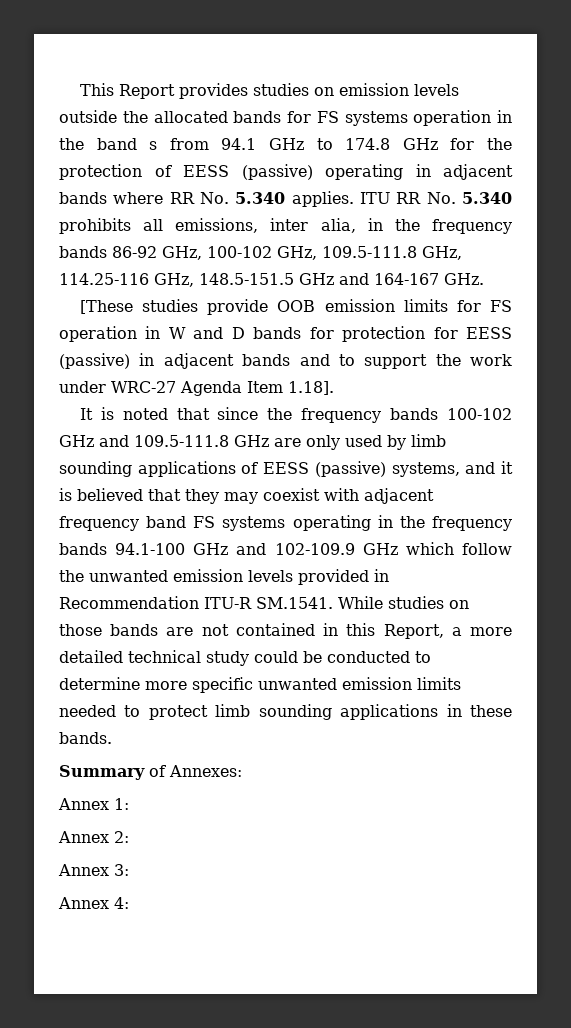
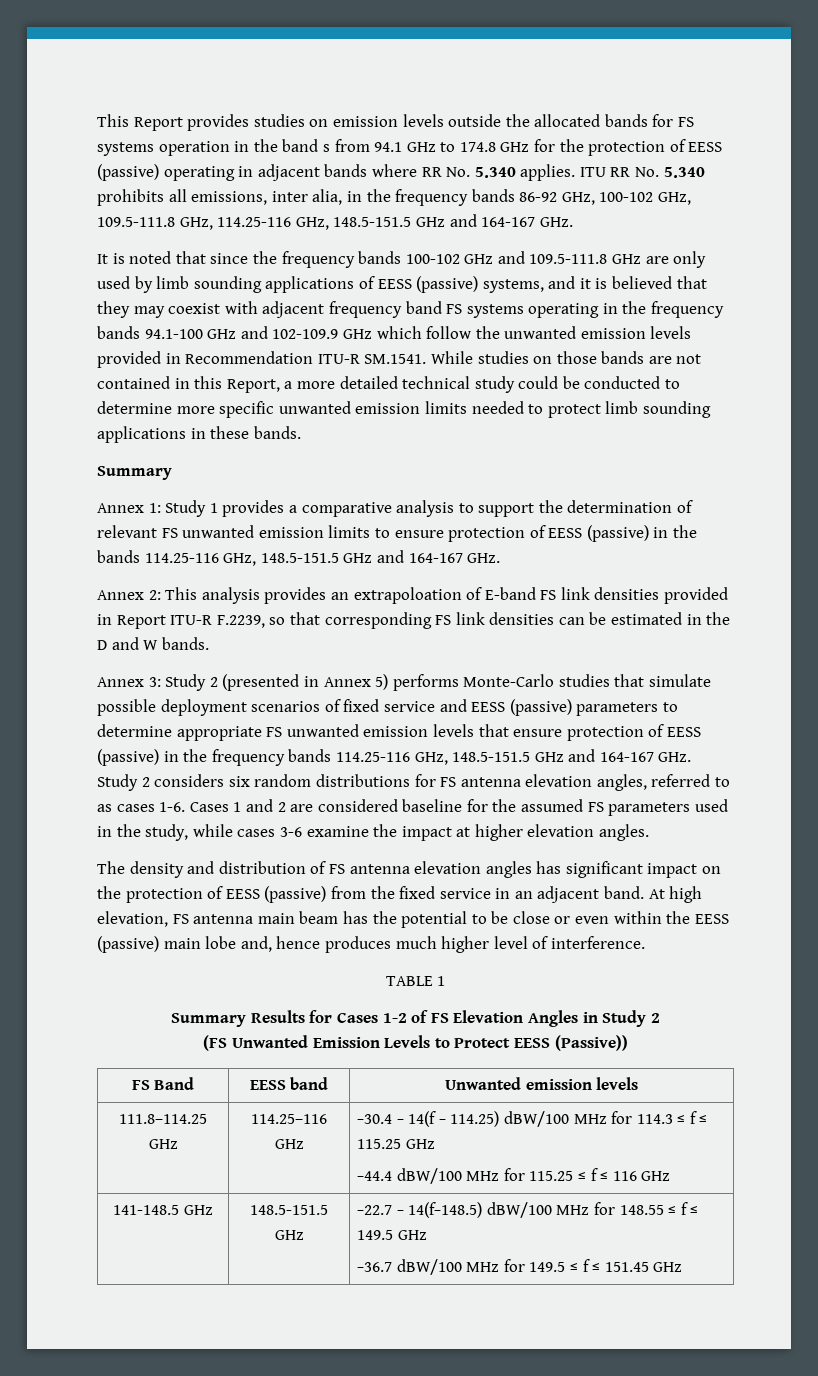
- [These studies provide OOB emission limits for FS operation in W and D bands for protection for EESS (passive) in adjacent bands and to support the work under WRC-27 Agenda Item 1.18].
  It is noted that since the frequency bands 100-102 GHz and 109.5-111.8 GHz are only used by limb sounding applications of EESS (passive) systems, and it is believed that they may coexist with adjacent frequency band FS systems operating in the frequency bands 94.1-100 GHz and 102-109.9 GHz which follow the unwanted emission levels provided in Recommendation ITU-R SM.1541. While studies on those bands are not contained in this Report, a more detailed technical study could be conducted to determine more specific unwanted emission limits needed to protect limb sounding applications in these bands.
- Summary of Annexes:
+ Summary
- Annex 1:
- Annex 2:
- Annex 3:
- Annex 4:
+ Annex 1: Study 1 provides a comparative analysis to support the determination of relevant FS unwanted emission limits to ensure protection of EESS (passive) in the bands 114.25-116 GHz, 148.5-151.5 GHz and 164-167 GHz.
+ Annex 2: This analysis provides an extrapoloation of E-band FS link densities provided in Report ITU-R F.2239, so that corresponding FS link densities can be estimated in the D and W bands.
+ Annex 3: Study 2 (presented in Annex 5) performs Monte-Carlo studies that simulate possible deployment scenarios of fixed service and EESS (passive) parameters to determine appropriate FS unwanted emission levels that ensure protection of EESS (passive) in the frequency bands 114.25-116 GHz, 148.5-151.5 GHz and 164-167 GHz. Study 2 considers six random distributions for FS antenna elevation angles, referred to as cases 1-6. Cases 1 and 2 are considered baseline for the assumed FS parameters used in the study, while cases 3-6 examine the impact at higher elevation angles.
+ The density and distribution of FS antenna elevation angles has significant impact on the protection of EESS (passive) from the fixed service in an adjacent band. At high elevation, FS antenna main beam has the potential to be close or even within the EESS (passive) main lobe and, hence produces much higher level of interference.
+ TABLE 1
+ Summary Results for Cases 1-2 of FS Elevation Angles in Study 2
+ (FS Unwanted Emission Levels to Protect EESS (Passive))
+ FS Band | EESS band | Unwanted emission levels
+ 111.8–114.25 GHz | 114.25–116 GHz | −30.4 − 14(f − 114.25) dBW/100 MHz for 114.3 ≤ f ≤ 115.25 GHz
+ −44.4 dBW/100 MHz for 115.25 ≤ f ≤ 116 GHz
+ 141-148.5 GHz | 148.5-151.5 GHz | −22.7 − 14(f−148.5) dBW/100 MHz for 148.55 ≤ f ≤ 149.5 GHz
+ −36.7 dBW/100 MHz for 149.5 ≤ f ≤ 151.45 GHz

